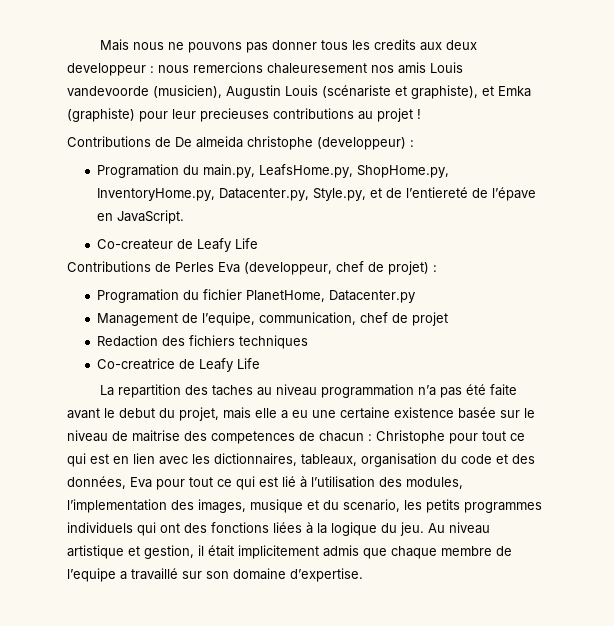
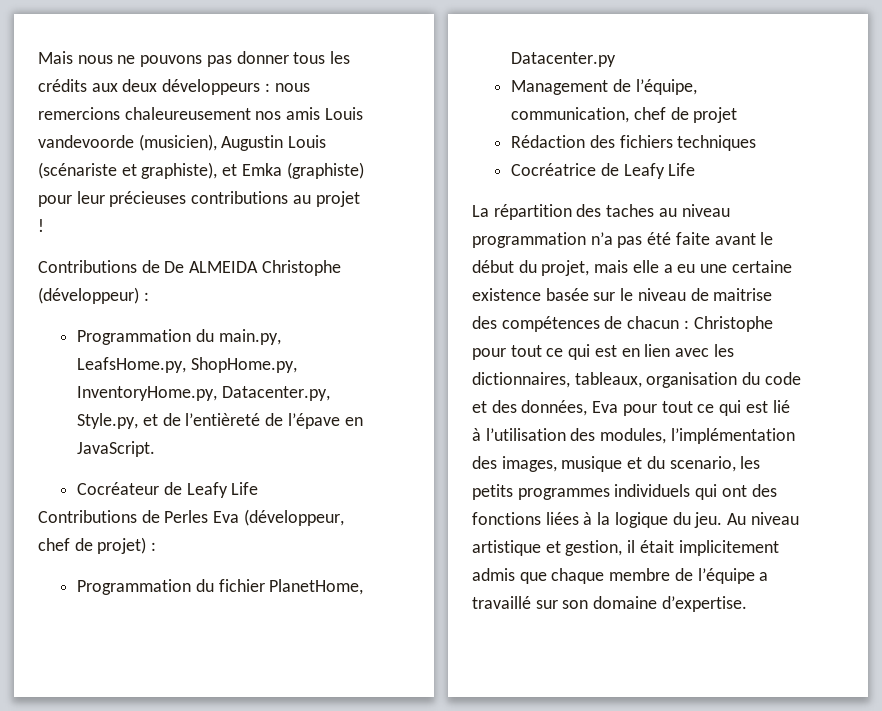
- Mais nous ne pouvons pas donner tous les credits aux deux developpeur : nous remercions chaleuresement nos amis Louis vandevoorde (musicien), Augustin Louis (scénariste et graphiste), et Emka (graphiste) pour leur precieuses contributions au projet !
+ Mais nous ne pouvons pas donner tous les crédits aux deux développeurs : nous remercions chaleureusement nos amis Louis vandevoorde (musicien), Augustin Louis (scénariste et graphiste), et Emka (graphiste) pour leur précieuses contributions au projet !
- Contributions de De almeida christophe (developpeur) :
- Programation du main.py, LeafsHome.py, ShopHome.py, InventoryHome.py, Datacenter.py, Style.py, et de l’entiereté de l’épave en JavaScript.
+ Contributions de De ALMEIDA Christophe (développeur) :
+ Programmation du main.py, LeafsHome.py, ShopHome.py, InventoryHome.py, Datacenter.py, Style.py, et de l’entièreté de l’épave en JavaScript.
- Co-createur de Leafy Life
+ Cocréateur de Leafy Life
- Contributions de Perles Eva (developpeur, chef de projet) :
+ Contributions de Perles Eva (développeur, chef de projet) :
- Programation du fichier PlanetHome, Datacenter.py
+ Programmation du fichier PlanetHome, Datacenter.py
- Management de l’equipe, communication, chef de projet
+ Management de l’équipe, communication, chef de projet
- Redaction des fichiers techniques
+ Rédaction des fichiers techniques
- Co-creatrice de Leafy Life
+ Cocréatrice de Leafy Life
- La repartition des taches au niveau programmation n’a pas été faite avant le debut du projet, mais elle a eu une certaine existence basée sur le niveau de maitrise des competences de chacun :
+ La répartition des taches au niveau programmation n’a pas été faite avant le début du projet, mais elle a eu une certaine existence basée sur le niveau de maitrise des compétences de chacun :
- Christophe pour tout ce qui est en lien avec les dictionnaires, tableaux, organisation du code et des données, Eva pour tout ce qui est lié à l’utilisation des modules, l’implementation des images, musique et du scenario, les petits programmes individuels qui ont des fonctions liées à la logique du jeu.
+ Christophe pour tout ce qui est en lien avec les dictionnaires, tableaux, organisation du code et des données, Eva pour tout ce qui est lié à l’utilisation des modules, l’implémentation des images, musique et du scenario, les petits programmes individuels qui ont des fonctions liées à la logique du jeu.
- Au niveau artistique et gestion, il était implicitement admis que chaque membre de l’equipe a travaillé sur son domaine d’expertise.
+ Au niveau artistique et gestion, il était implicitement admis que chaque membre de l’équipe a travaillé sur son domaine d’expertise.

